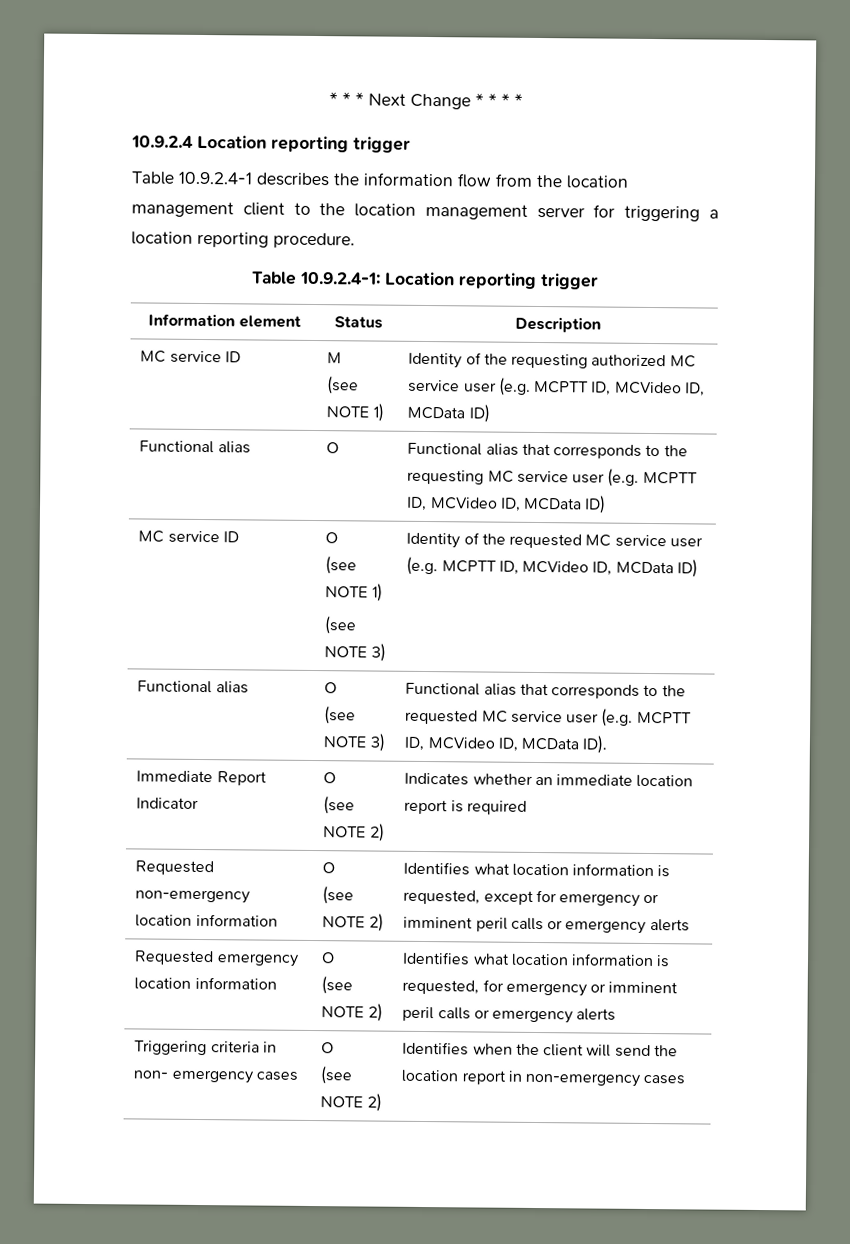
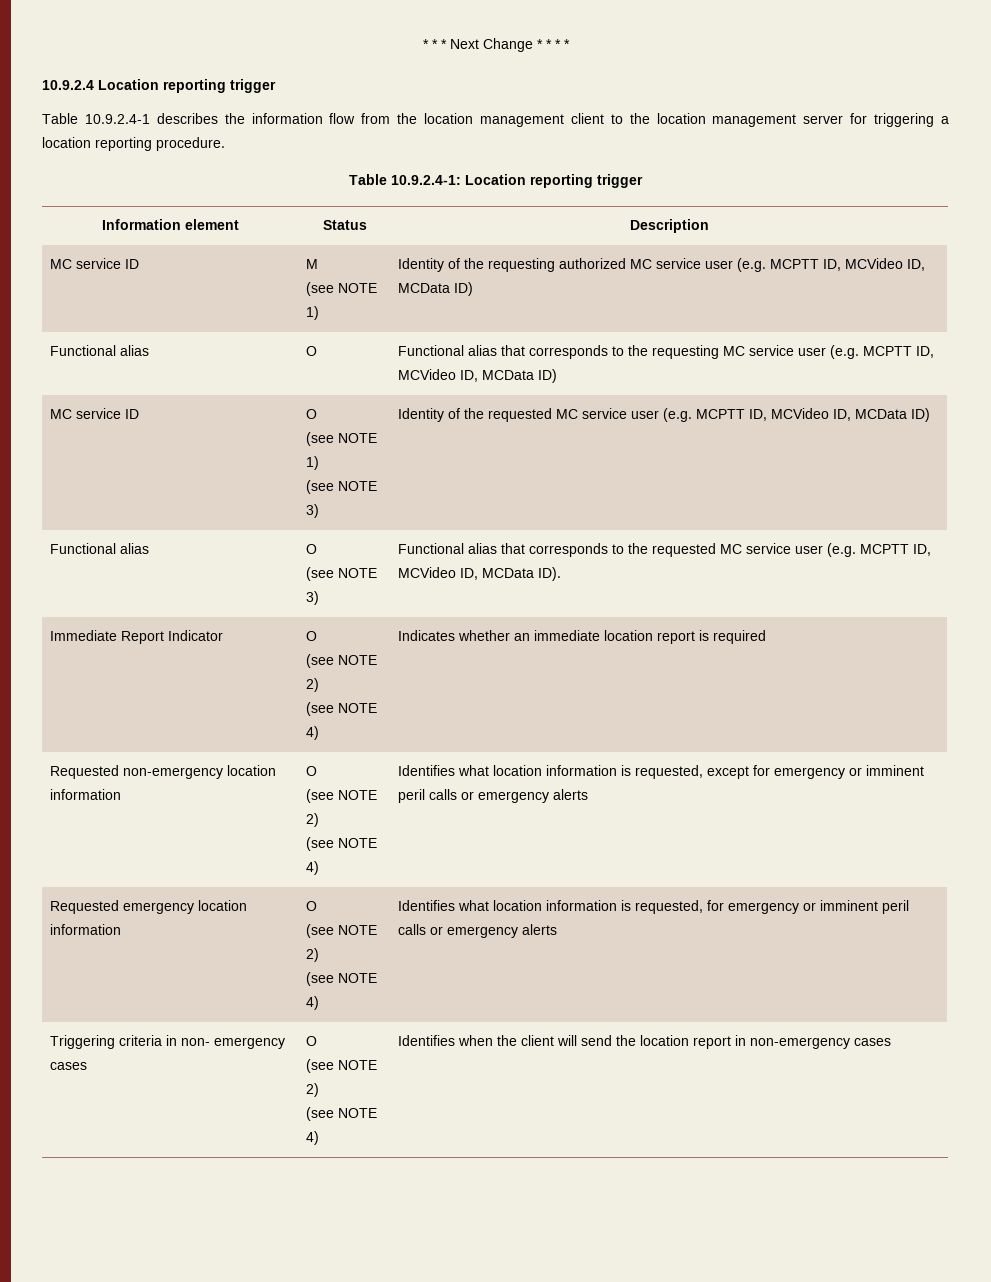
  Immediate Report Indicator | O
- (see NOTE 2) | Indicates whether an immediate location report is required
+ (see NOTE 2)
+ (see NOTE 4) | Indicates whether an immediate location report is required
  Requested non-emergency location information | O
- (see NOTE 2) | Identifies what location information is requested, except for emergency or imminent peril calls or emergency alerts
+ (see NOTE 2)
+ (see NOTE 4) | Identifies what location information is requested, except for emergency or imminent peril calls or emergency alerts
  Requested emergency location information | O
- (see NOTE 2) | Identifies what location information is requested, for emergency or imminent peril calls or emergency alerts
+ (see NOTE 2)
+ (see NOTE 4) | Identifies what location information is requested, for emergency or imminent peril calls or emergency alerts
  Triggering criteria in non- emergency cases | O
- (see NOTE 2) | Identifies when the client will send the location report in non-emergency cases
+ (see NOTE 2)
+ (see NOTE 4) | Identifies when the client will send the location report in non-emergency cases

